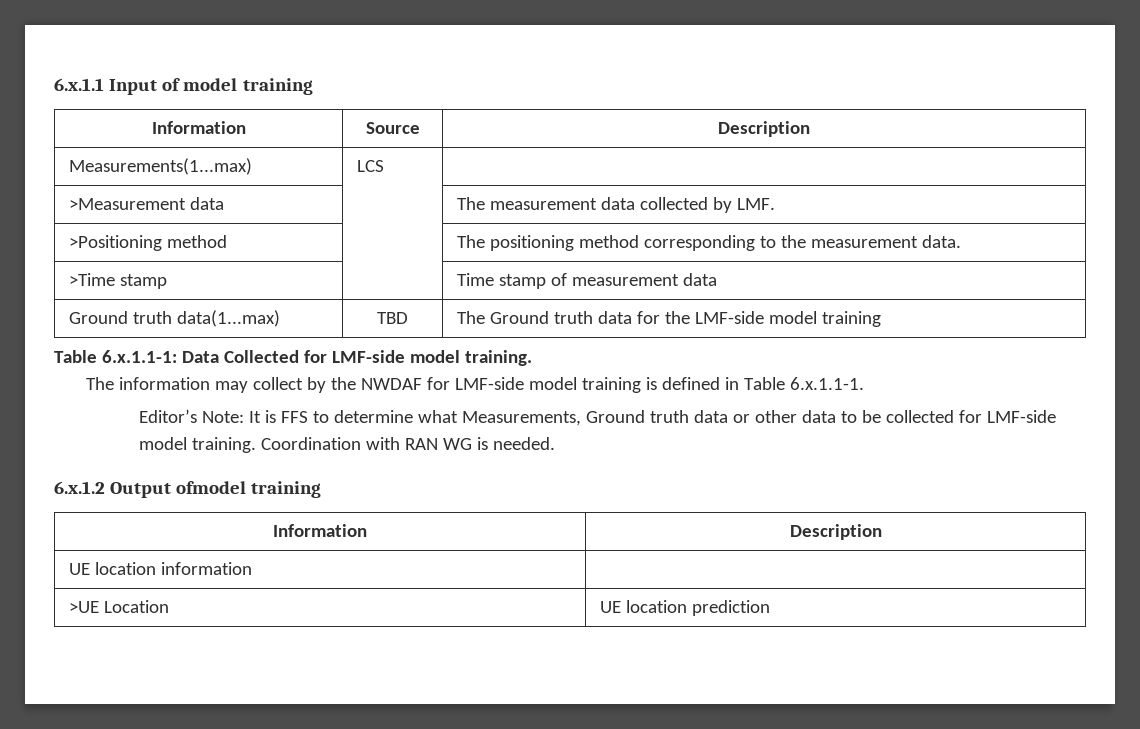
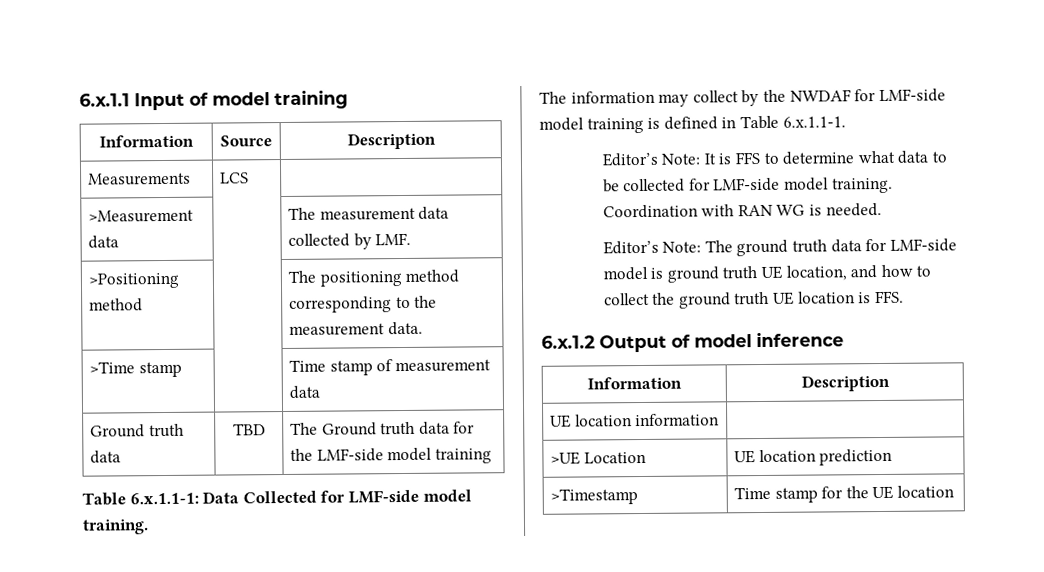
- Measurements(1...max) | LCS |
+ Measurements | LCS |
- Ground truth data(1...max) | TBD | The Ground truth data for the LMF-side model training
+ Ground truth data | TBD | The Ground truth data for the LMF-side model training
- Editor’s Note: It is FFS to determine what Measurements, Ground truth data or other data to be collected for LMF-side model training.
+ Editor’s Note: It is FFS to determine what data to be collected for LMF-side model training.
+ Editor’s Note: The ground truth data for LMF-side model is ground truth UE location, and how to collect the ground truth UE location is FFS.
- 6.x.1.2 Output ofmodel training
+ 6.x.1.2 Output of model inference
+ >Timestamp | Time stamp for the UE location

